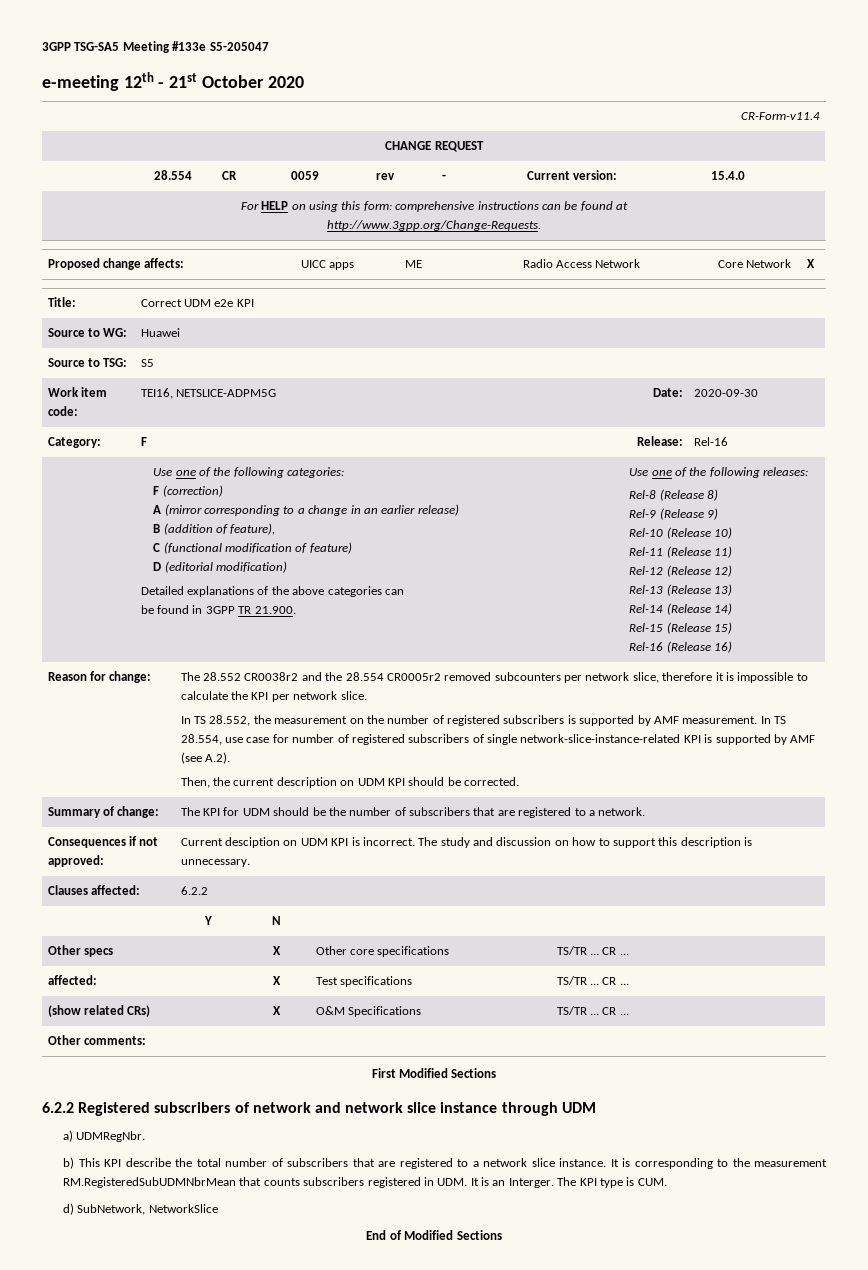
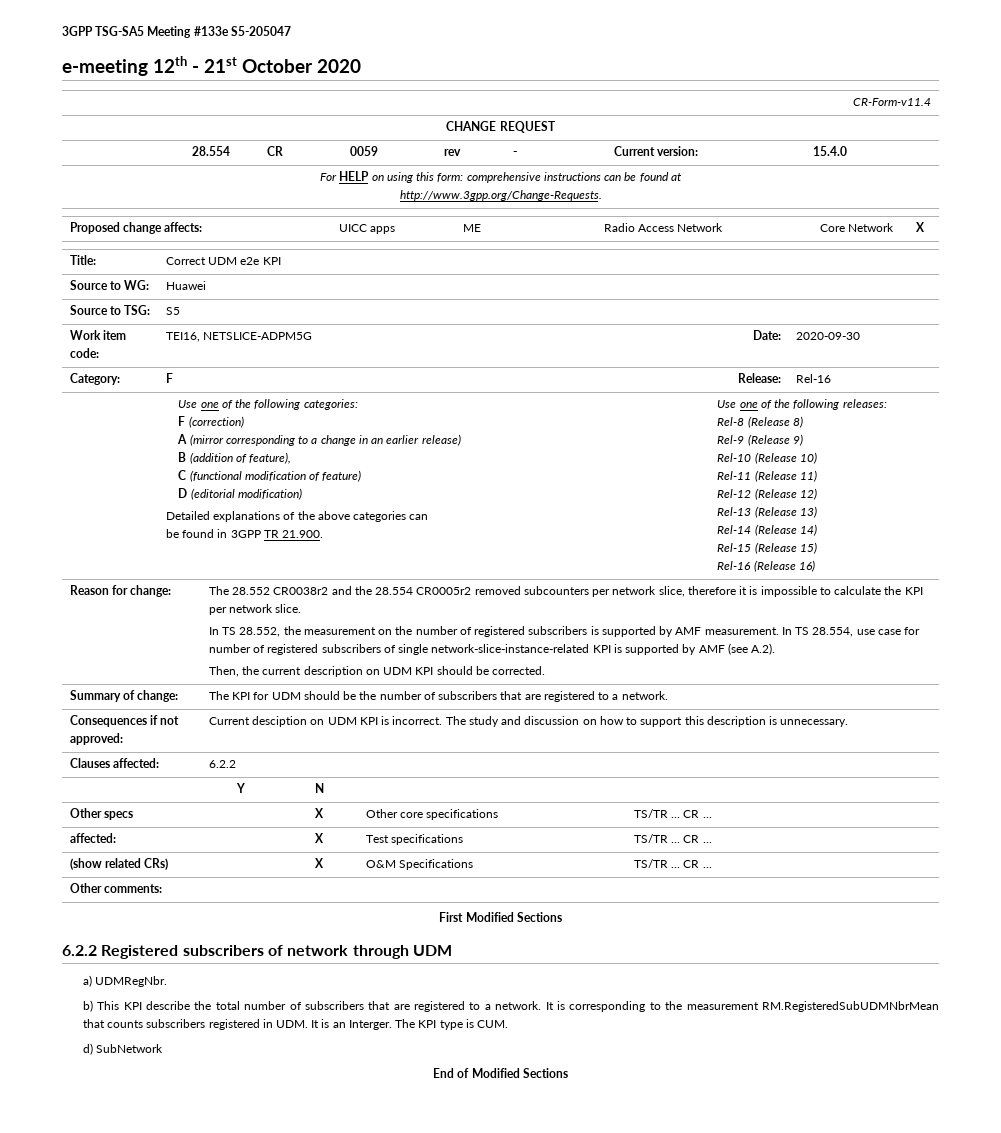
- 6.2.2 Registered subscribers of network and network slice instance through UDM
+ 6.2.2 Registered subscribers of network through UDM
- b) This KPI describe the total number of subscribers that are registered to a network slice instance.
+ b) This KPI describe the total number of subscribers that are registered to a network.
- d) SubNetwork, NetworkSlice
+ d) SubNetwork

